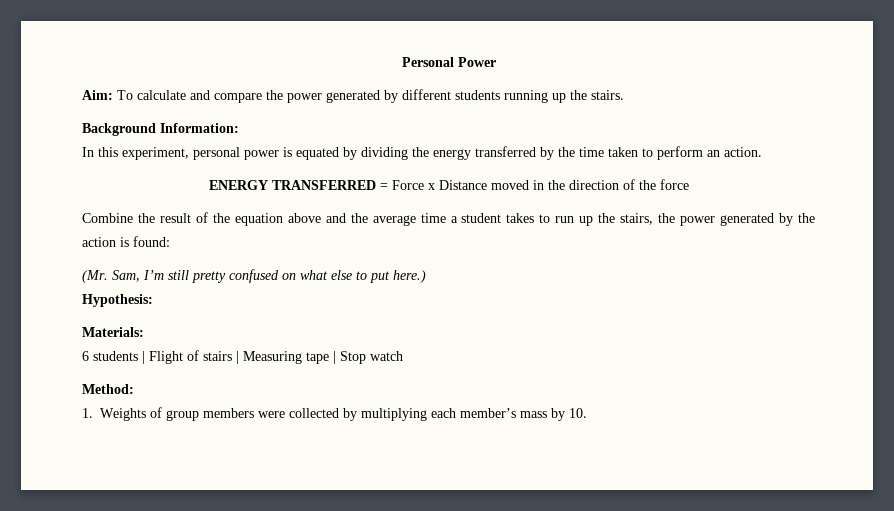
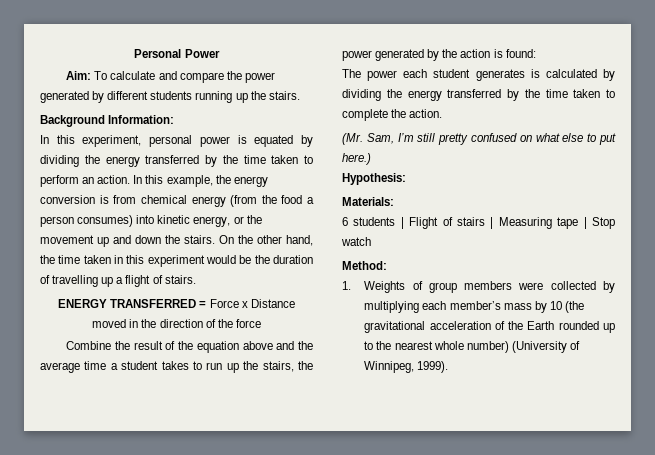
+ In this example, the energy conversion is from chemical energy (from the food a person consumes) into kinetic energy, or the movement up and down the stairs. On the other hand, the time taken in this experiment would be the duration of travelling up a flight of stairs.
+ The power each student generates is calculated by dividing the energy transferred by the time taken to complete the action.
- 1. Weights of group members were collected by multiplying each member’s mass by 10.
+ 1. Weights of group members were collected by multiplying each member’s mass by 10 (the gravitational acceleration of the Earth rounded up to the nearest whole number) (University of Winnipeg, 1999).

